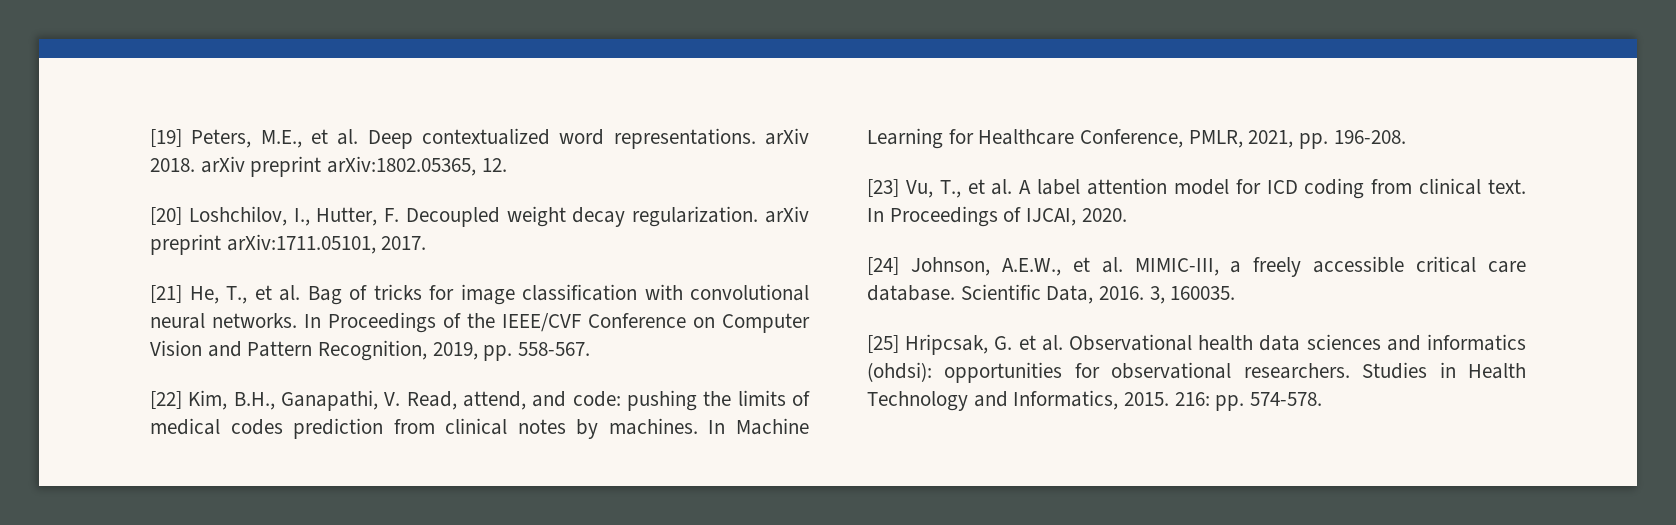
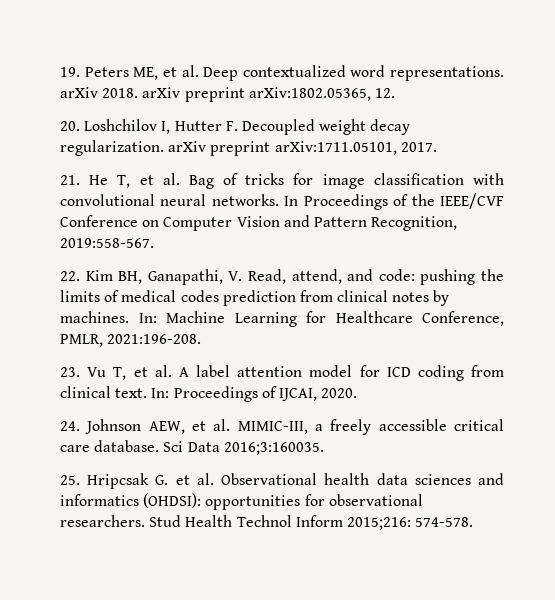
- [19] Peters, M.E., et al. Deep contextualized word representations. arXiv 2018. arXiv preprint arXiv:1802.05365, 12.
+ 19. Peters ME, et al. Deep contextualized word representations. arXiv 2018. arXiv preprint arXiv:1802.05365, 12.
- [20] Loshchilov, I., Hutter, F. Decoupled weight decay regularization. arXiv preprint arXiv:1711.05101, 2017.
+ 20. Loshchilov I, Hutter F. Decoupled weight decay regularization. arXiv preprint arXiv:1711.05101, 2017.
- [21] He, T., et al. Bag of tricks for image classification with convolutional neural networks.
+ 21. He T, et al. Bag of tricks for image classification with convolutional neural networks.
- In Proceedings of the IEEE/CVF Conference on Computer Vision and Pattern Recognition, 2019, pp. 558-567.
- [22] Kim, B.H., Ganapathi, V. Read, attend, and code: pushing the limits of medical codes prediction from clinical notes by machines.
+ In Proceedings of the IEEE/CVF Conference on Computer Vision and Pattern Recognition, 2019:558-567.
+ 22. Kim BH, Ganapathi, V. Read, attend, and code: pushing the limits of medical codes prediction from clinical notes by machines.
- In Machine Learning for Healthcare Conference, PMLR, 2021, pp. 196-208.
- [23] Vu, T., et al. A label attention model for ICD coding from clinical text.
+ In: Machine Learning for Healthcare Conference, PMLR, 2021:196-208.
+ 23. Vu T, et al. A label attention model for ICD coding from clinical text.
- In Proceedings of IJCAI, 2020.
+ In: Proceedings of IJCAI, 2020.
- [24] Johnson, A.E.W., et al. MIMIC-III, a freely accessible critical care database.
+ 24. Johnson AEW, et al. MIMIC-III, a freely accessible critical care database.
- Scientific Data, 2016. 3, 160035.
- [25] Hripcsak, G. et al. Observational health data sciences and informatics (ohdsi): opportunities for observational researchers.
+ Sci Data 2016;3:160035.
+ 25. Hripcsak G. et al. Observational health data sciences and informatics (OHDSI): opportunities for observational researchers.
- Studies in Health Technology and Informatics, 2015. 216: pp. 574-578.
+ Stud Health Technol Inform 2015;216: 574-578.

